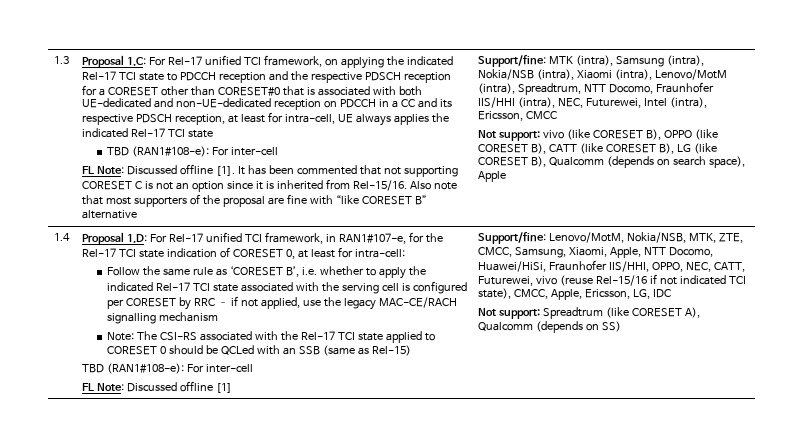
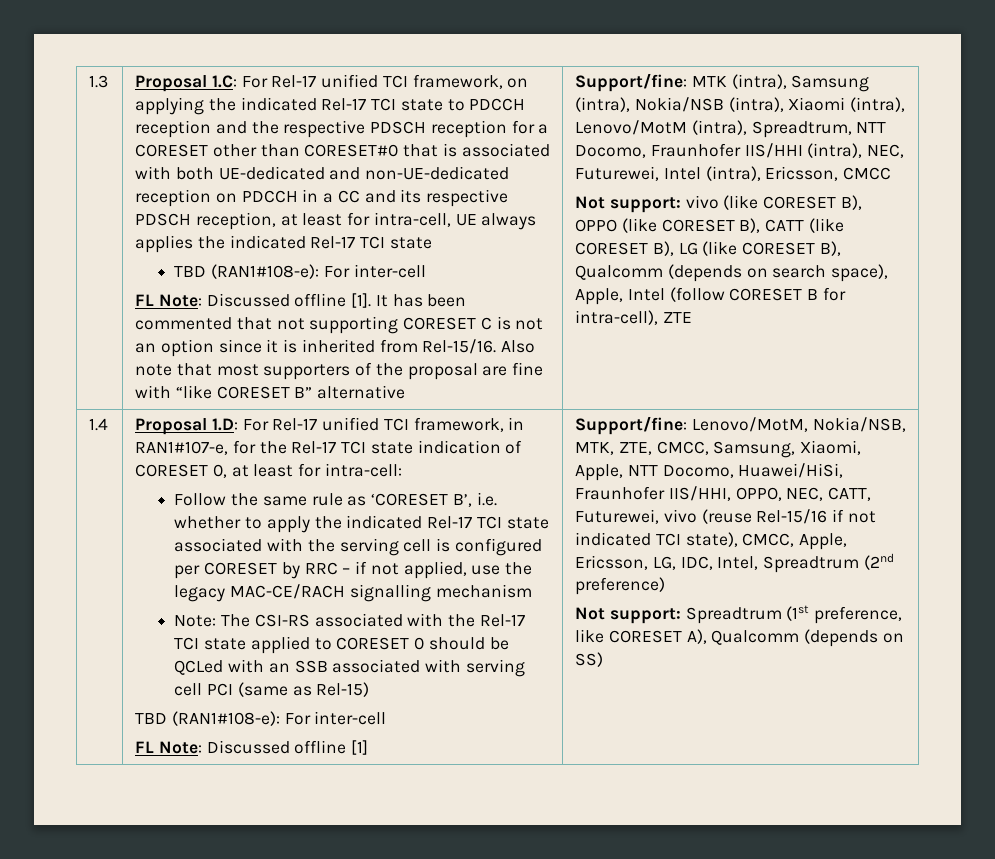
- Not support: vivo (like CORESET B), OPPO (like CORESET B), CATT (like CORESET B), LG (like CORESET B), Qualcomm (depends on search space), Apple
+ Not support: vivo (like CORESET B), OPPO (like CORESET B), CATT (like CORESET B), LG (like CORESET B), Qualcomm (depends on search space), Apple, Intel (follow CORESET B for intra-cell), ZTE
- Note: The CSI-RS associated with the Rel-17 TCI state applied to CORESET 0 should be QCLed with an SSB (same as Rel-15)
+ Note: The CSI-RS associated with the Rel-17 TCI state applied to CORESET 0 should be QCLed with an SSB associated with serving cell PCI (same as Rel-15)
- Support/fine: Lenovo/MotM, Nokia/NSB, MTK, ZTE, CMCC, Samsung, Xiaomi, Apple, NTT Docomo, Huawei/HiSi, Fraunhofer IIS/HHI, OPPO, NEC, CATT, Futurewei, vivo (reuse Rel-15/16 if not indicated TCI state), CMCC, Apple, Ericsson, LG, IDC
+ Support/fine: Lenovo/MotM, Nokia/NSB, MTK, ZTE, CMCC, Samsung, Xiaomi, Apple, NTT Docomo, Huawei/HiSi, Fraunhofer IIS/HHI, OPPO, NEC, CATT, Futurewei, vivo (reuse Rel-15/16 if not indicated TCI state), CMCC, Apple, Ericsson, LG, IDC, Intel, Spreadtrum (2nd preference)
- Not support: Spreadtrum (like CORESET A), Qualcomm (depends on SS)
+ Not support: Spreadtrum (1st preference, like CORESET A), Qualcomm (depends on SS)

